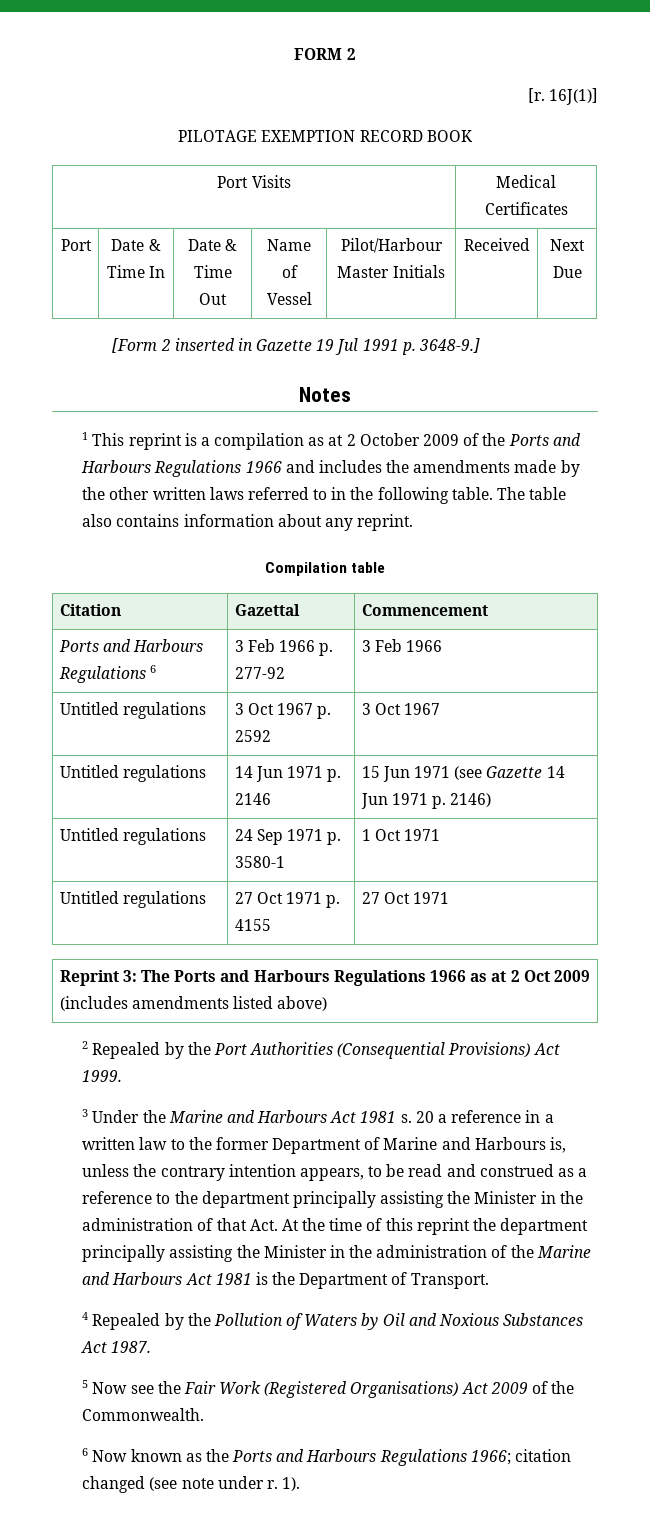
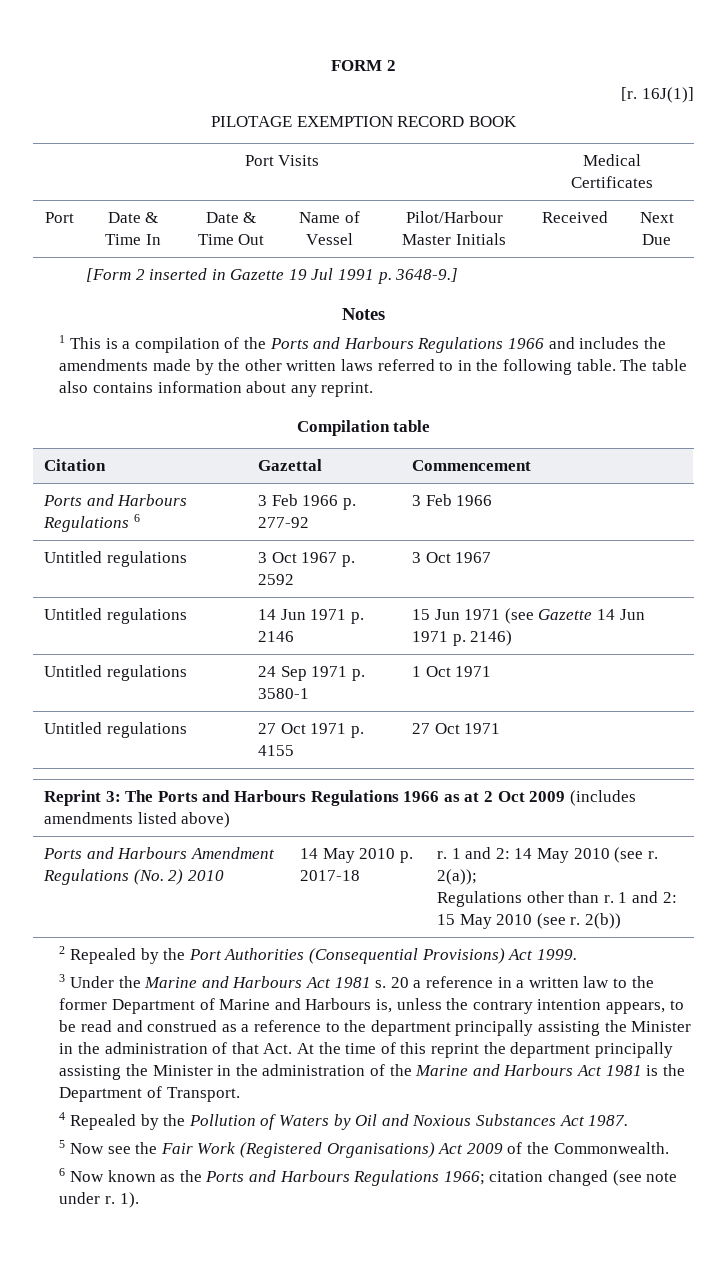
- 1 This reprint is a compilation as at 2 October 2009 of the Ports and Harbours Regulations 1966 and includes the amendments made by the other written laws referred to in the following table.
+ 1 This is a compilation of the Ports and Harbours Regulations 1966 and includes the amendments made by the other written laws referred to in the following table.
+ Ports and Harbours Amendment Regulations (No. 2) 2010 | 14 May 2010 p. 2017-18 | r. 1 and 2: 14 May 2010 (see r. 2(a));
+ Regulations other than r. 1 and 2: 15 May 2010 (see r. 2(b))

